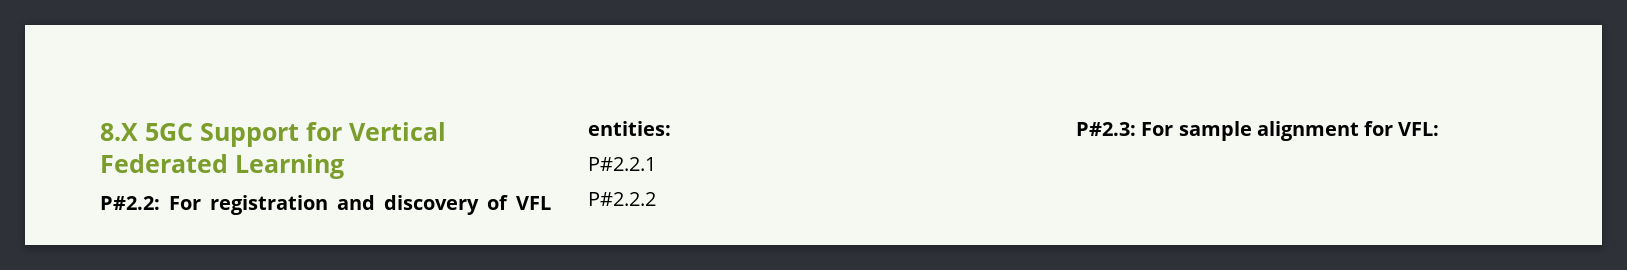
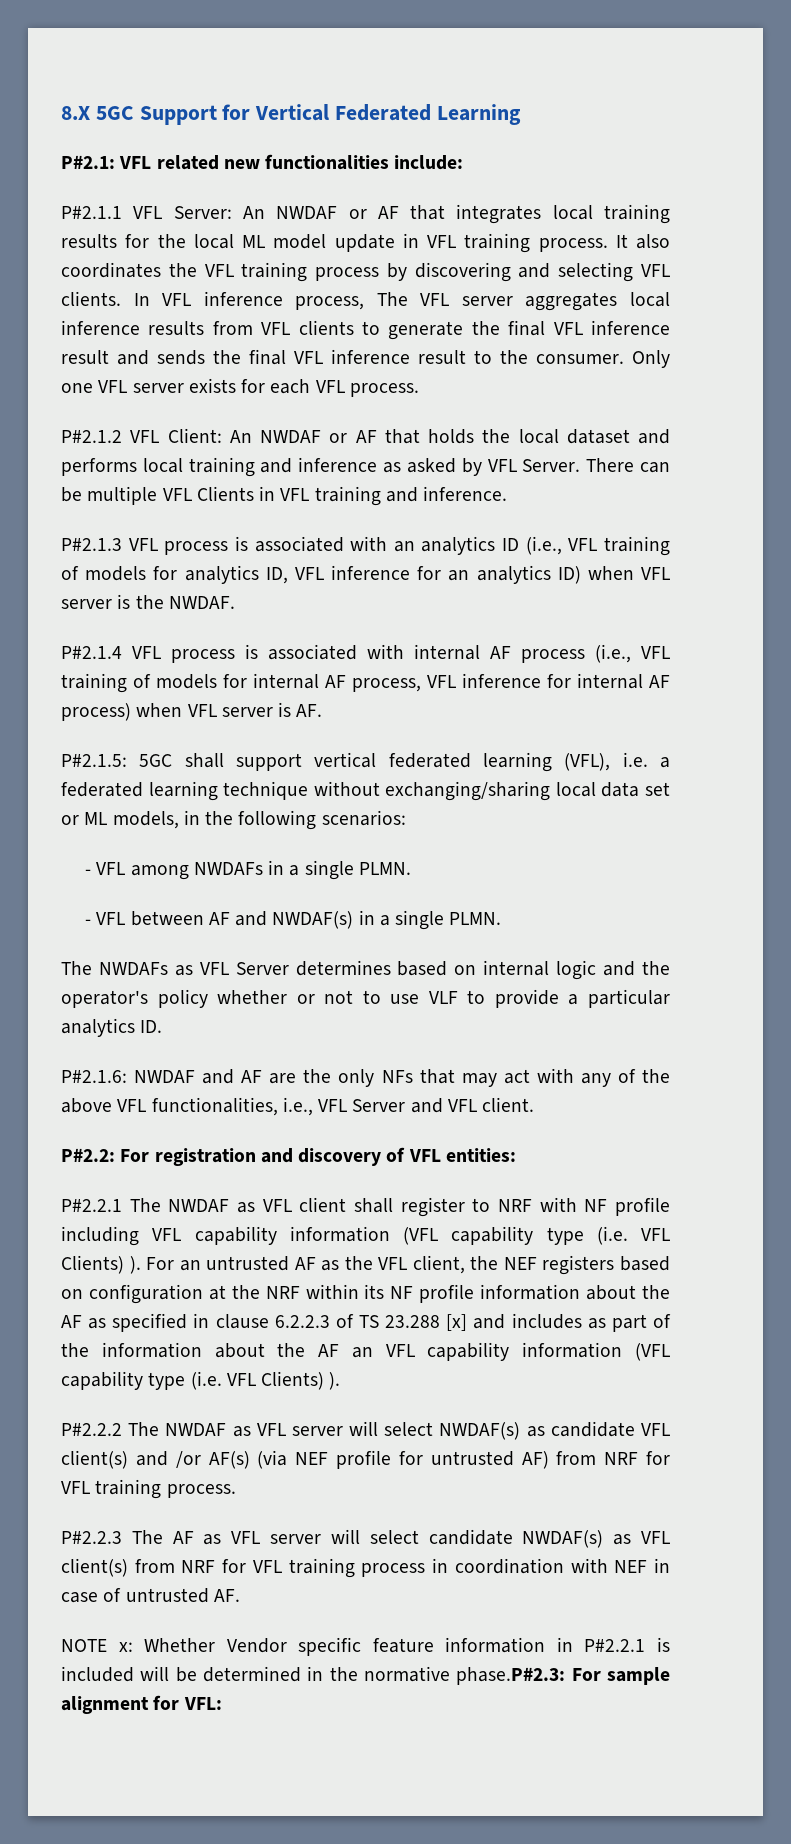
+ P#2.1: VFL related new functionalities include:
+ P#2.1.1 VFL Server: An NWDAF or AF that integrates local training results for the local ML model update in VFL training process. It also coordinates the VFL training process by discovering and selecting VFL clients. In VFL inference process, The VFL server aggregates local inference results from VFL clients to generate the final VFL inference result and sends the final VFL inference result to the consumer. Only one VFL server exists for each VFL process.
+ P#2.1.2 VFL Client: An NWDAF or AF that holds the local dataset and performs local training and inference as asked by VFL Server. There can be multiple VFL Clients in VFL training and inference.
+ P#2.1.3 VFL process is associated with an analytics ID (i.e., VFL training of models for analytics ID, VFL inference for an analytics ID) when VFL server is the NWDAF.
+ P#2.1.4 VFL process is associated with internal AF process (i.e., VFL training of models for internal AF process, VFL inference for internal AF process) when VFL server is AF.
+ P#2.1.5: 5GC shall support vertical federated learning (VFL), i.e. a federated learning technique without exchanging/sharing local data set or ML models, in the following scenarios:
+ - VFL among NWDAFs in a single PLMN.
+ - VFL between AF and NWDAF(s) in a single PLMN.
+ The NWDAFs as VFL Server determines based on internal logic and the operator's policy whether or not to use VLF to provide a particular analytics ID.
+ P#2.1.6: NWDAF and AF are the only NFs that may act with any of the above VFL functionalities, i.e., VFL Server and VFL client.
- P#2.2.1
- P#2.2.2
- P#2.3: For sample alignment for VFL:
+ P#2.2.1 The NWDAF as VFL client shall register to NRF with NF profile including VFL capability information (VFL capability type (i.e. VFL Clients) ). For an untrusted AF as the VFL client, the NEF registers based on configuration at the NRF within its NF profile information about the AF as specified in clause 6.2.2.3 of TS 23.288 [x] and includes as part of the information about the AF an VFL capability information (VFL capability type (i.e. VFL Clients) ).
+ P#2.2.2 The NWDAF as VFL server will select NWDAF(s) as candidate VFL client(s) and /or AF(s) (via NEF profile for untrusted AF) from NRF for VFL training process.
+ P#2.2.3 The AF as VFL server will select candidate NWDAF(s) as VFL client(s) from NRF for VFL training process in coordination with NEF in case of untrusted AF.
+ NOTE x: Whether Vendor specific feature information in P#2.2.1 is included will be determined in the normative phase.P#2.3: For sample alignment for VFL:

